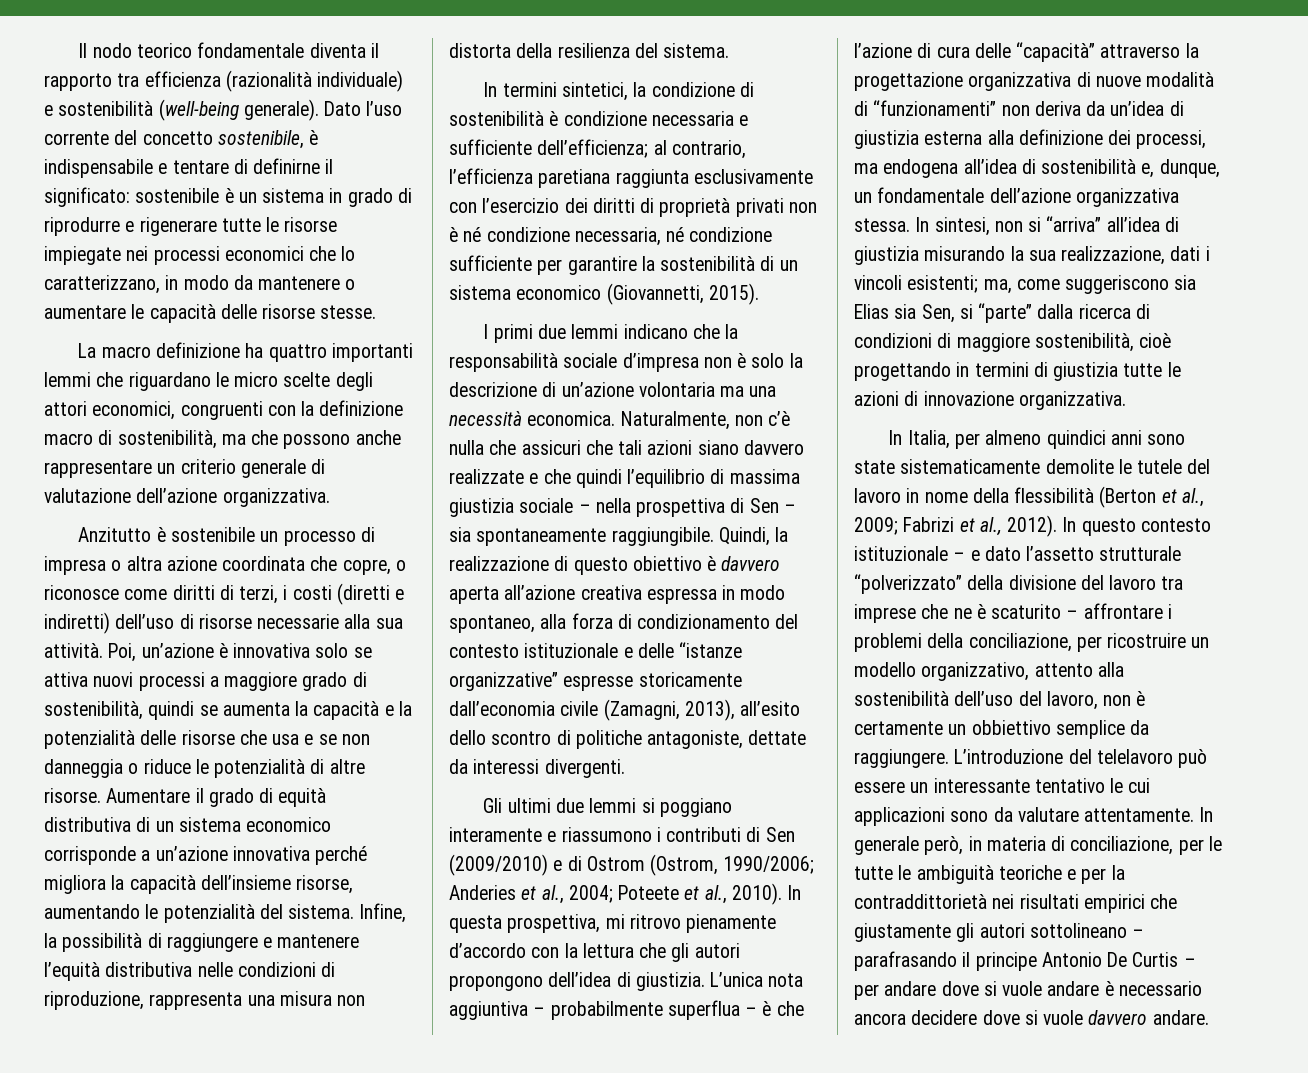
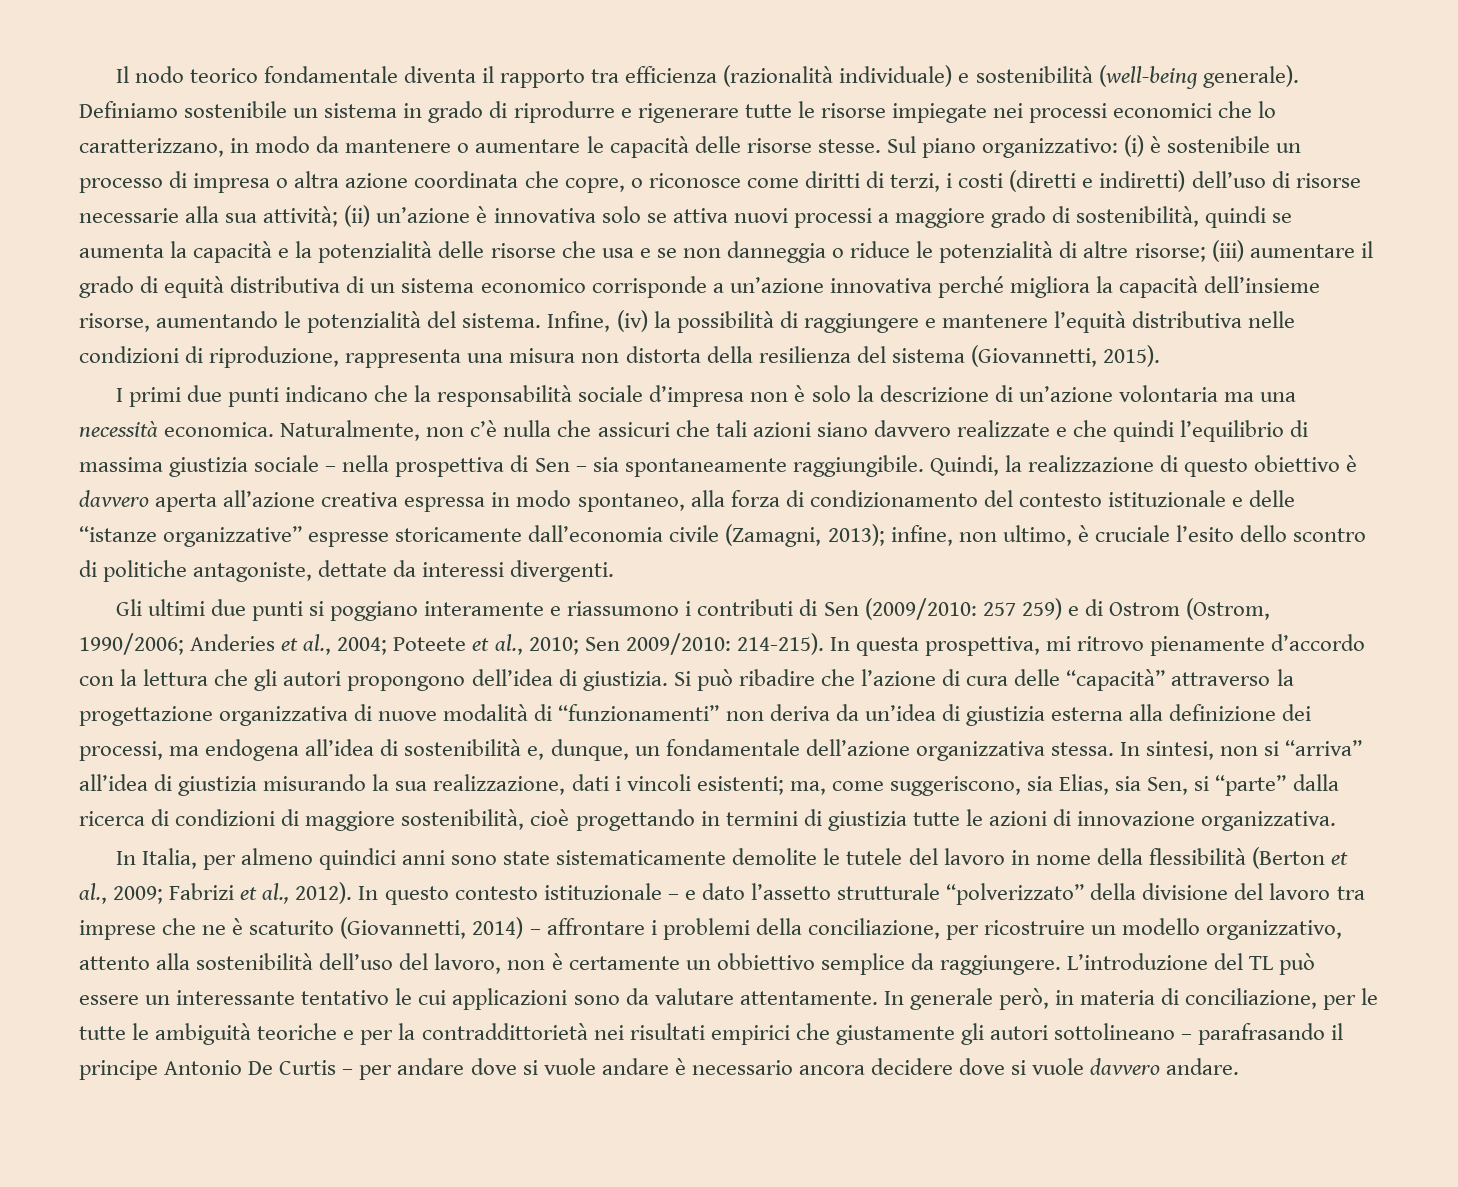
- Dato l’uso corrente del concetto sostenibile, è indispensabile e tentare di definirne il significato: sostenibile è un sistema in grado di riprodurre e rigenerare tutte le risorse impiegate nei processi economici che lo caratterizzano, in modo da mantenere o aumentare le capacità delle risorse stesse.
- La macro definizione ha quattro importanti lemmi che riguardano le micro scelte degli attori economici, congruenti con la definizione macro di sostenibilità, ma che possono anche rappresentare un criterio generale di valutazione dell’azione organizzativa.
- Anzitutto è sostenibile un processo di impresa o altra azione coordinata che copre, o riconosce come diritti di terzi, i costi (diretti e indiretti) dell’uso di risorse necessarie alla sua attività. Poi, un’azione è innovativa solo se attiva nuovi processi a maggiore grado di sostenibilità, quindi se aumenta la capacità e la potenzialità delle risorse che usa e se non danneggia o riduce le potenzialità di altre risorse. Aumentare il grado di equità distributiva di un sistema economico corrisponde a un’azione innovativa perché migliora la capacità dell’insieme risorse, aumentando le potenzialità del sistema.
+ Definiamo sostenibile un sistema in grado di riprodurre e rigenerare tutte le risorse impiegate nei processi economici che lo caratterizzano, in modo da mantenere o aumentare le capacità delle risorse stesse. Sul piano organizzativo: (i) è sostenibile un processo di impresa o altra azione coordinata che copre, o riconosce come diritti di terzi, i costi (diretti e indiretti) dell’uso di risorse necessarie alla sua attività; (ii) un’azione è innovativa solo se attiva nuovi processi a maggiore grado di sostenibilità, quindi se aumenta la capacità e la potenzialità delle risorse che usa e se non danneggia o riduce le potenzialità di altre risorse; (iii) aumentare il grado di equità distributiva di un sistema economico corrisponde a un’azione innovativa perché migliora la capacità dell’insieme risorse, aumentando le potenzialità del sistema.
- Infine, la possibilità di raggiungere e mantenere l’equità distributiva nelle condizioni di riproduzione, rappresenta una misura non distorta della resilienza del sistema.
- In termini sintetici, la condizione di sostenibilità è condizione necessaria e sufficiente dell’efficienza; al contrario, l’efficienza paretiana raggiunta esclusivamente con l’esercizio dei diritti di proprietà privati non è né condizione necessaria, né condizione sufficiente per garantire la sostenibilità di un sistema economico (Giovannetti, 2015).
+ Infine, (iv) la possibilità di raggiungere e mantenere l’equità distributiva nelle condizioni di riproduzione, rappresenta una misura non distorta della resilienza del sistema (Giovannetti, 2015).
- I primi due lemmi indicano che la responsabilità sociale d’impresa non è solo la descrizione di un’azione volontaria ma una necessità economica.
+ I primi due punti indicano che la responsabilità sociale d’impresa non è solo la descrizione di un’azione volontaria ma una necessità economica.
- Quindi, la realizzazione di questo obiettivo è davvero aperta all’azione creativa espressa in modo spontaneo, alla forza di condizionamento del contesto istituzionale e delle “istanze organizzative” espresse storicamente dall’economia civile (Zamagni, 2013), all’esito dello scontro di politiche antagoniste, dettate da interessi divergenti.
+ Quindi, la realizzazione di questo obiettivo è davvero aperta all’azione creativa espressa in modo spontaneo, alla forza di condizionamento del contesto istituzionale e delle “istanze organizzative” espresse storicamente dall’economia civile (Zamagni, 2013); infine, non ultimo, è cruciale l’esito dello scontro di politiche antagoniste, dettate da interessi divergenti.
- Gli ultimi due lemmi si poggiano interamente e riassumono i contributi di Sen (2009/2010) e di Ostrom (Ostrom, 1990/2006; Anderies et al., 2004; Poteete et al., 2010).
+ Gli ultimi due punti si poggiano interamente e riassumono i contributi di Sen (2009/2010: 257 259) e di Ostrom (Ostrom, 1990/2006; Anderies et al., 2004; Poteete et al., 2010; Sen 2009/2010: 214-215).
- L’unica nota aggiuntiva – probabilmente superflua – è che l’azione di cura delle “capacità” attraverso la progettazione organizzativa di nuove modalità di “funzionamenti” non deriva da un’idea di giustizia esterna alla definizione dei processi, ma endogena all’idea di sostenibilità e, dunque, un fondamentale dell’azione organizzativa stessa.
+ Si può ribadire che l’azione di cura delle “capacità” attraverso la progettazione organizzativa di nuove modalità di “funzionamenti” non deriva da un’idea di giustizia esterna alla definizione dei processi, ma endogena all’idea di sostenibilità e, dunque, un fondamentale dell’azione organizzativa stessa.
- In sintesi, non si “arriva” all’idea di giustizia misurando la sua realizzazione, dati i vincoli esistenti; ma, come suggeriscono sia Elias sia Sen, si “parte” dalla ricerca di condizioni di maggiore sostenibilità, cioè progettando in termini di giustizia tutte le azioni di innovazione organizzativa.
+ In sintesi, non si “arriva” all’idea di giustizia misurando la sua realizzazione, dati i vincoli esistenti; ma, come suggeriscono, sia Elias, sia Sen, si “parte” dalla ricerca di condizioni di maggiore sostenibilità, cioè progettando in termini di giustizia tutte le azioni di innovazione organizzativa.
- In questo contesto istituzionale – e dato l’assetto strutturale “polverizzato” della divisione del lavoro tra imprese che ne è scaturito – affrontare i problemi della conciliazione, per ricostruire un modello organizzativo, attento alla sostenibilità dell’uso del lavoro, non è certamente un obbiettivo semplice da raggiungere.
+ In questo contesto istituzionale – e dato l’assetto strutturale “polverizzato” della divisione del lavoro tra imprese che ne è scaturito (Giovannetti, 2014) – affrontare i problemi della conciliazione, per ricostruire un modello organizzativo, attento alla sostenibilità dell’uso del lavoro, non è certamente un obbiettivo semplice da raggiungere.
- L’introduzione del telelavoro può essere un interessante tentativo le cui applicazioni sono da valutare attentamente.
+ L’introduzione del TL può essere un interessante tentativo le cui applicazioni sono da valutare attentamente.

